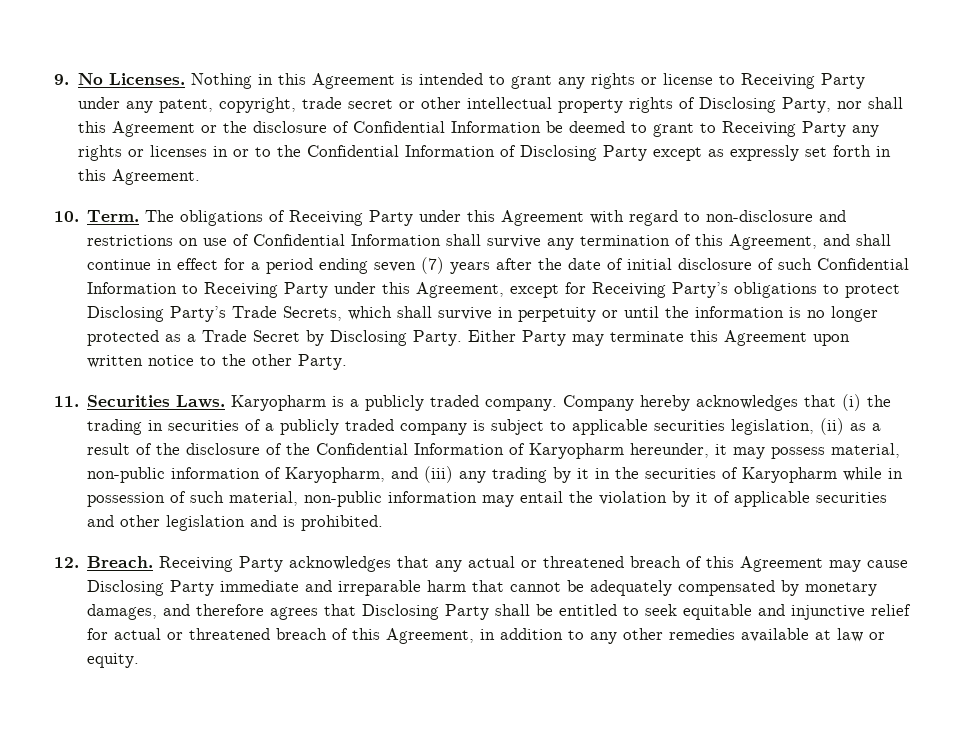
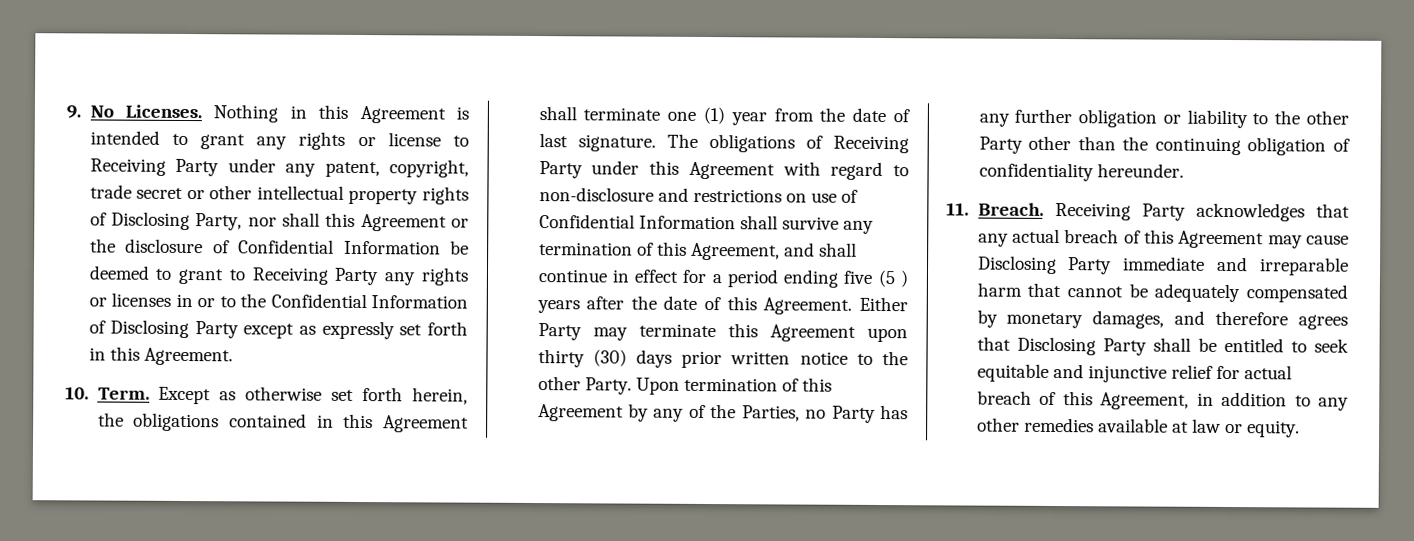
+ Except as otherwise set forth herein, the obligations contained in this Agreement shall terminate one (1) year from the date of last signature.
- The obligations of Receiving Party under this Agreement with regard to non-disclosure and restrictions on use of Confidential Information shall survive any termination of this Agreement, and shall continue in effect for a period ending seven (7) years after the date of initial disclosure of such Confidential Information to Receiving Party under this Agreement, except for Receiving Party’s obligations to protect Disclosing Party’s Trade Secrets, which shall survive in perpetuity or until the information is no longer protected as a Trade Secret by Disclosing Party.
+ The obligations of Receiving Party under this Agreement with regard to non-disclosure and restrictions on use of Confidential Information shall survive any termination of this Agreement, and shall continue in effect for a period ending five (5 ) years after the date of this Agreement.
- Either Party may terminate this Agreement upon written notice to the other Party.
- 11. Securities Laws. Karyopharm is a publicly traded company. Company hereby acknowledges that (i) the trading in securities of a publicly traded company is subject to applicable securities legislation, (ii) as a result of the disclosure of the Confidential Information of Karyopharm hereunder, it may possess material, non-public information of Karyopharm, and (iii) any trading by it in the securities of Karyopharm while in possession of such material, non-public information may entail the violation by it of applicable securities and other legislation and is prohibited.
- 12. Breach.
+ Either Party may terminate this Agreement upon thirty (30) days prior written notice to the other Party. Upon termination of this Agreement by any of the Parties, no Party has any further obligation or liability to the other Party other than the continuing obligation of confidentiality hereunder.
+ 11. Breach.
- Receiving Party acknowledges that any actual or threatened breach of this Agreement may cause Disclosing Party immediate and irreparable harm that cannot be adequately compensated by monetary damages, and therefore agrees that Disclosing Party shall be entitled to seek equitable and injunctive relief for actual or threatened breach of this Agreement, in addition to any other remedies available at law or equity.
+ Receiving Party acknowledges that any actual breach of this Agreement may cause Disclosing Party immediate and irreparable harm that cannot be adequately compensated by monetary damages, and therefore agrees that Disclosing Party shall be entitled to seek equitable and injunctive relief for actual breach of this Agreement, in addition to any other remedies available at law or equity.

